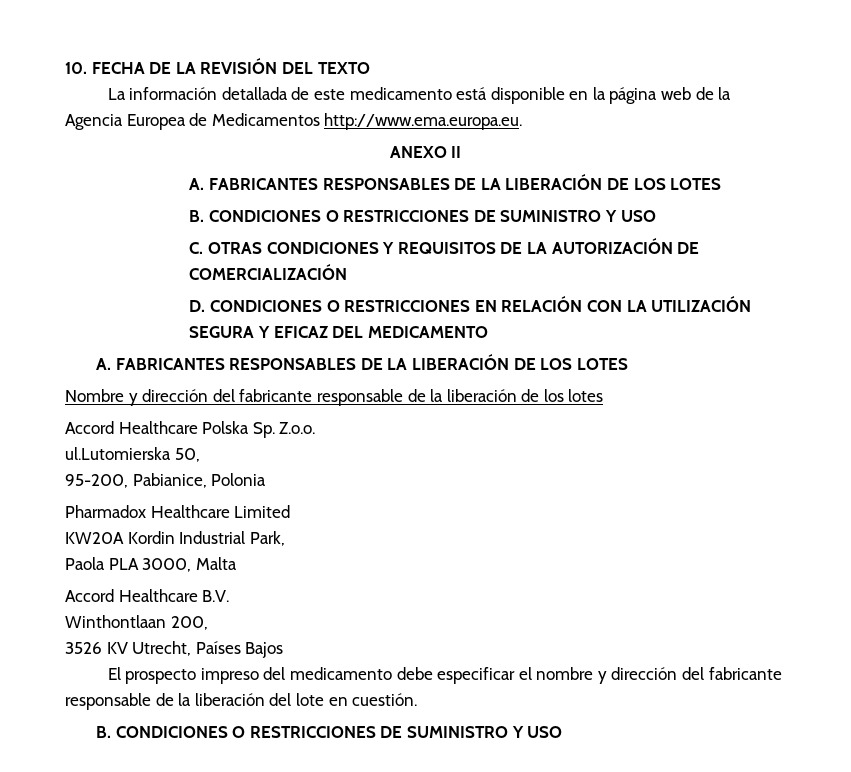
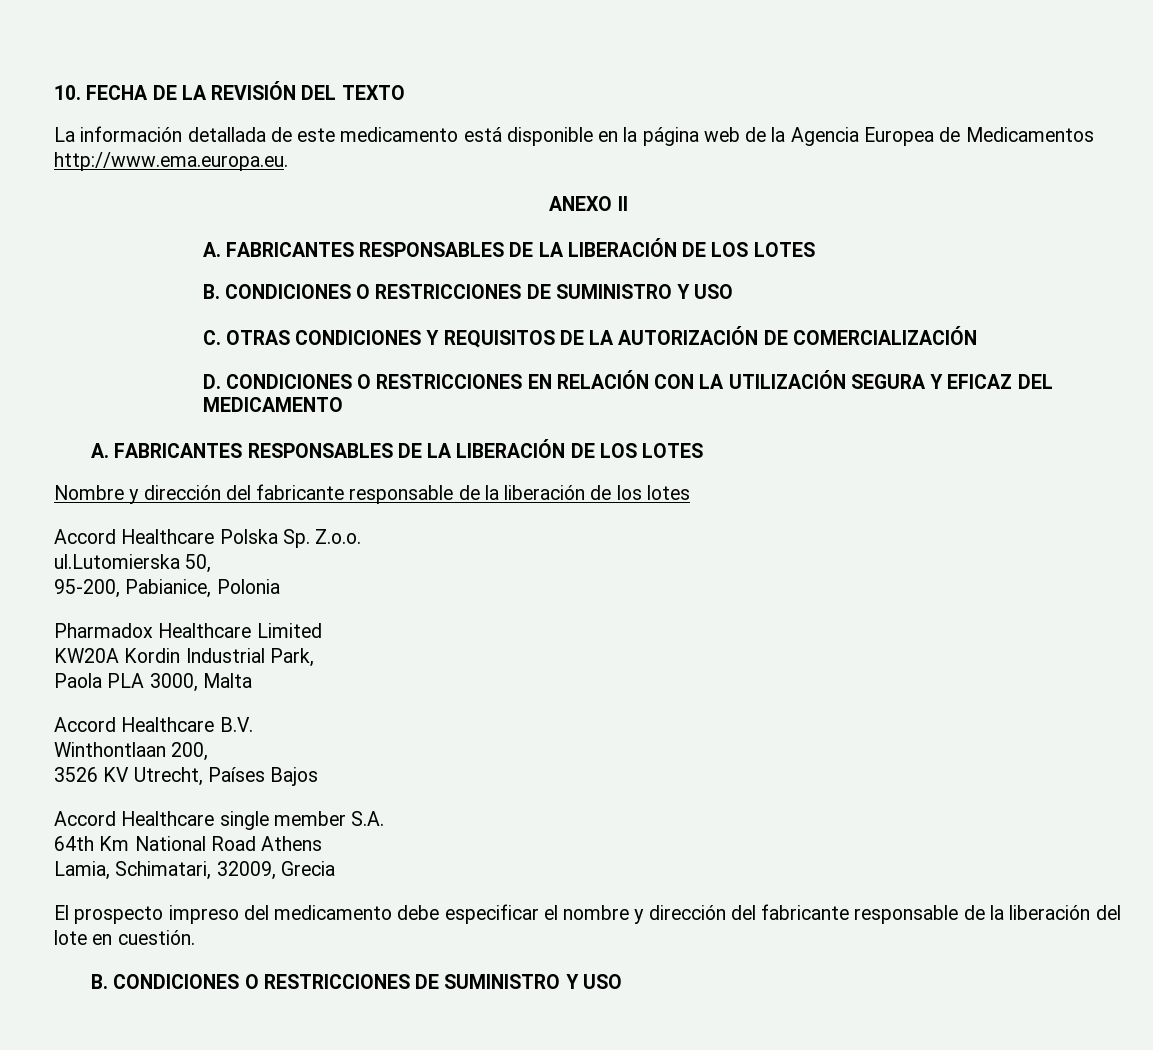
+ Accord Healthcare single member S.A.
+ 64th Km National Road Athens
+ Lamia, Schimatari, 32009, Grecia

